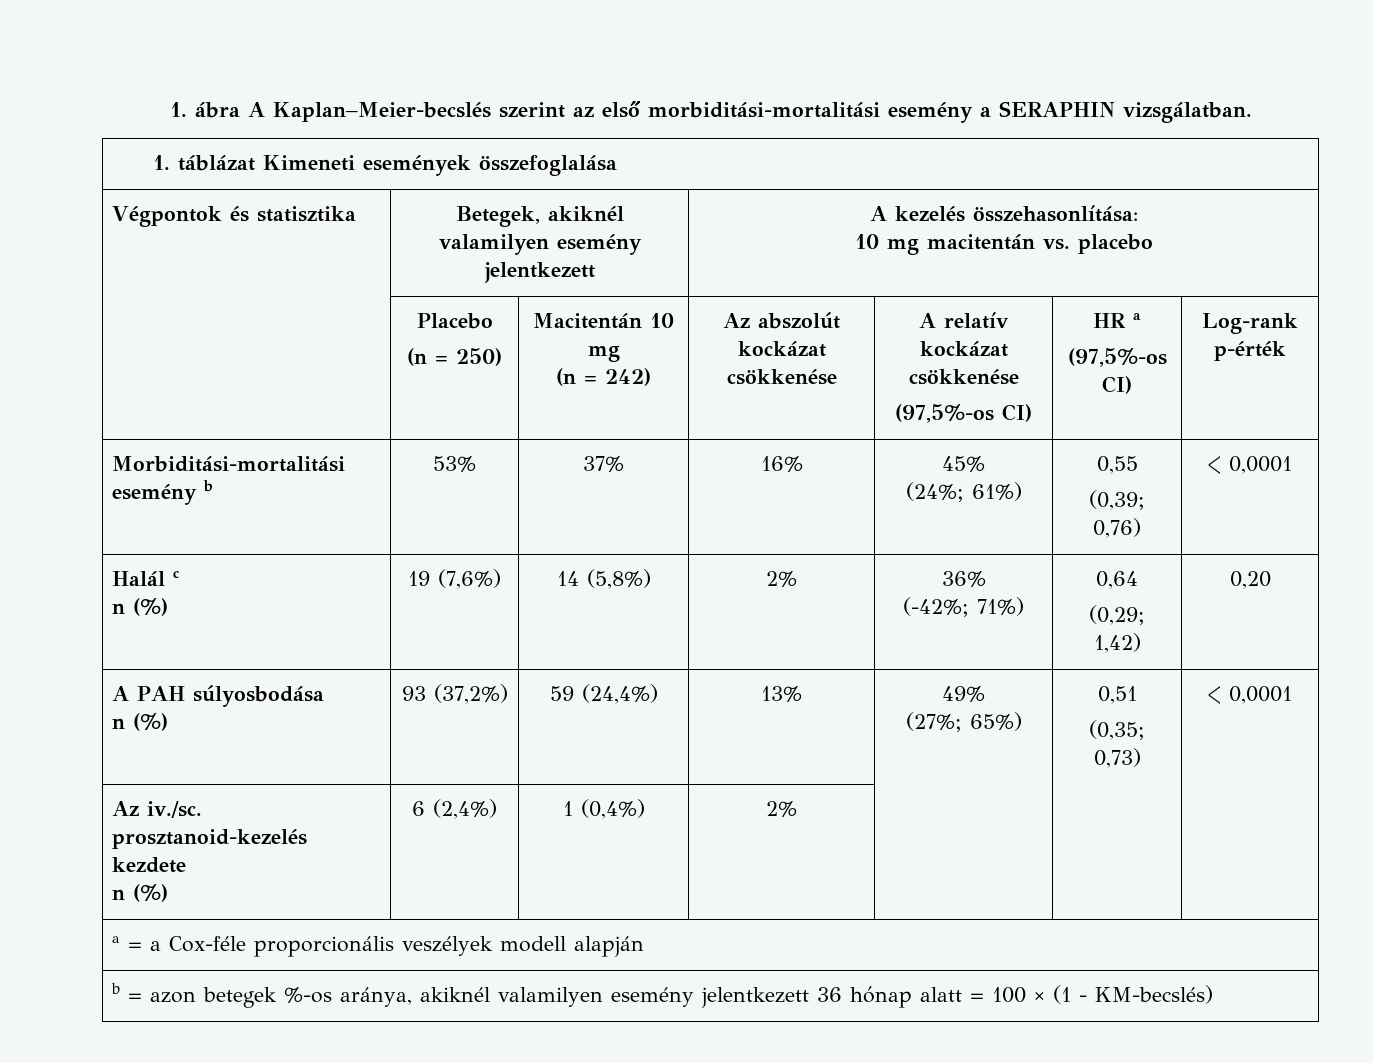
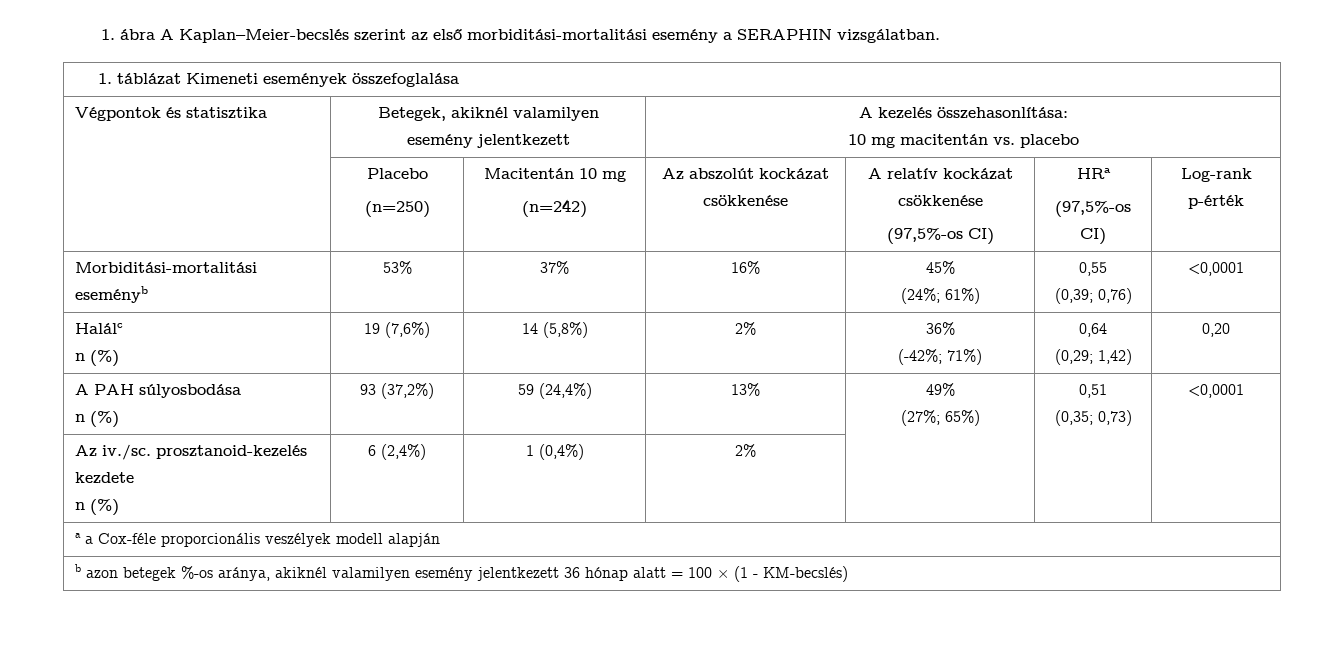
  | Placebo
- (n = 250) | Macitentán 10 mg
- (n = 242) | Az abszolút kockázat csökkenése | A relatív kockázat csökkenése
- (97,5%-os CI) | HR a
+ (n=250) | Macitentán 10 mg
+ (n=242) | Az abszolút kockázat csökkenése | A relatív kockázat csökkenése
+ (97,5%-os CI) | HRa
- Morbiditási-mortalitási esemény b | 53% | 37% | 16% | 45%
+ Morbiditási-mortalitási eseményb | 53% | 37% | 16% | 45%
  (24%; 61%) | 0,55
- (0,39; 0,76) | < 0,0001
- Halál c
+ (0,39; 0,76) | <0,0001
+ Halálc
  A PAH súlyosbodása
  n (%) | 93 (37,2%) | 59 (24,4%) | 13% | 49%
  (27%; 65%) | 0,51
- (0,35; 0,73) | < 0,0001
+ (0,35; 0,73) | <0,0001
- a = a Cox-féle proporcionális veszélyek modell alapján
+ a a Cox-féle proporcionális veszélyek modell alapján
- b = azon betegek %-os aránya, akiknél valamilyen esemény jelentkezett 36 hónap alatt = 100 × (1 - KM-becslés)
+ b azon betegek %-os aránya, akiknél valamilyen esemény jelentkezett 36 hónap alatt = 100 × (1 - KM-becslés)

